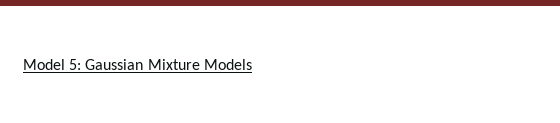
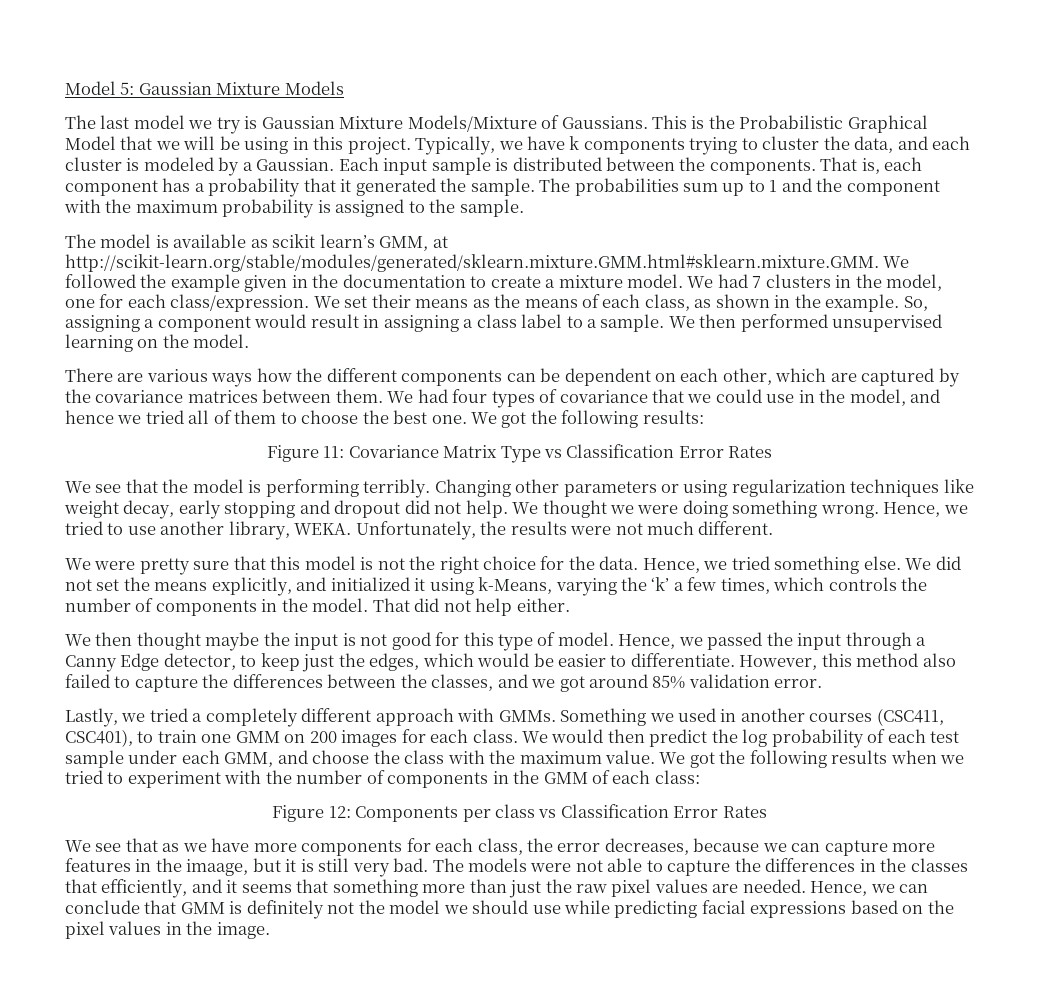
+ The last model we try is Gaussian Mixture Models/Mixture of Gaussians. This is the Probabilistic Graphical Model that we will be using in this project. Typically, we have k components trying to cluster the data, and each cluster is modeled by a Gaussian. Each input sample is distributed between the components. That is, each component has a probability that it generated the sample. The probabilities sum up to 1 and the component with the maximum probability is assigned to the sample.
+ The model is available as scikit learn’s GMM, at http://scikit-learn.org/stable/modules/generated/sklearn.mixture.GMM.html#sklearn.mixture.GMM. We followed the example given in the documentation to create a mixture model. We had 7 clusters in the model, one for each class/expression. We set their means as the means of each class, as shown in the example. So, assigning a component would result in assigning a class label to a sample. We then performed unsupervised learning on the model.
+ There are various ways how the different components can be dependent on each other, which are captured by the covariance matrices between them. We had four types of covariance that we could use in the model, and hence we tried all of them to choose the best one. We got the following results:
+ Figure 11: Covariance Matrix Type vs Classification Error Rates
+ We see that the model is performing terribly. Changing other parameters or using regularization techniques like weight decay, early stopping and dropout did not help. We thought we were doing something wrong. Hence, we tried to use another library, WEKA. Unfortunately, the results were not much different.
+ We were pretty sure that this model is not the right choice for the data. Hence, we tried something else. We did not set the means explicitly, and initialized it using k-Means, varying the ‘k’ a few times, which controls the number of components in the model. That did not help either.
+ We then thought maybe the input is not good for this type of model. Hence, we passed the input through a Canny Edge detector, to keep just the edges, which would be easier to differentiate. However, this method also failed to capture the differences between the classes, and we got around 85% validation error.
+ Lastly, we tried a completely different approach with GMMs. Something we used in another courses (CSC411, CSC401), to train one GMM on 200 images for each class. We would then predict the log probability of each test sample under each GMM, and choose the class with the maximum value. We got the following results when we tried to experiment with the number of components in the GMM of each class:
+ Figure 12: Components per class vs Classification Error Rates
+ We see that as we have more components for each class, the error decreases, because we can capture more features in the imaage, but it is still very bad. The models were not able to capture the differences in the classes that efficiently, and it seems that something more than just the raw pixel values are needed. Hence, we can conclude that GMM is definitely not the model we should use while predicting facial expressions based on the pixel values in the image.

